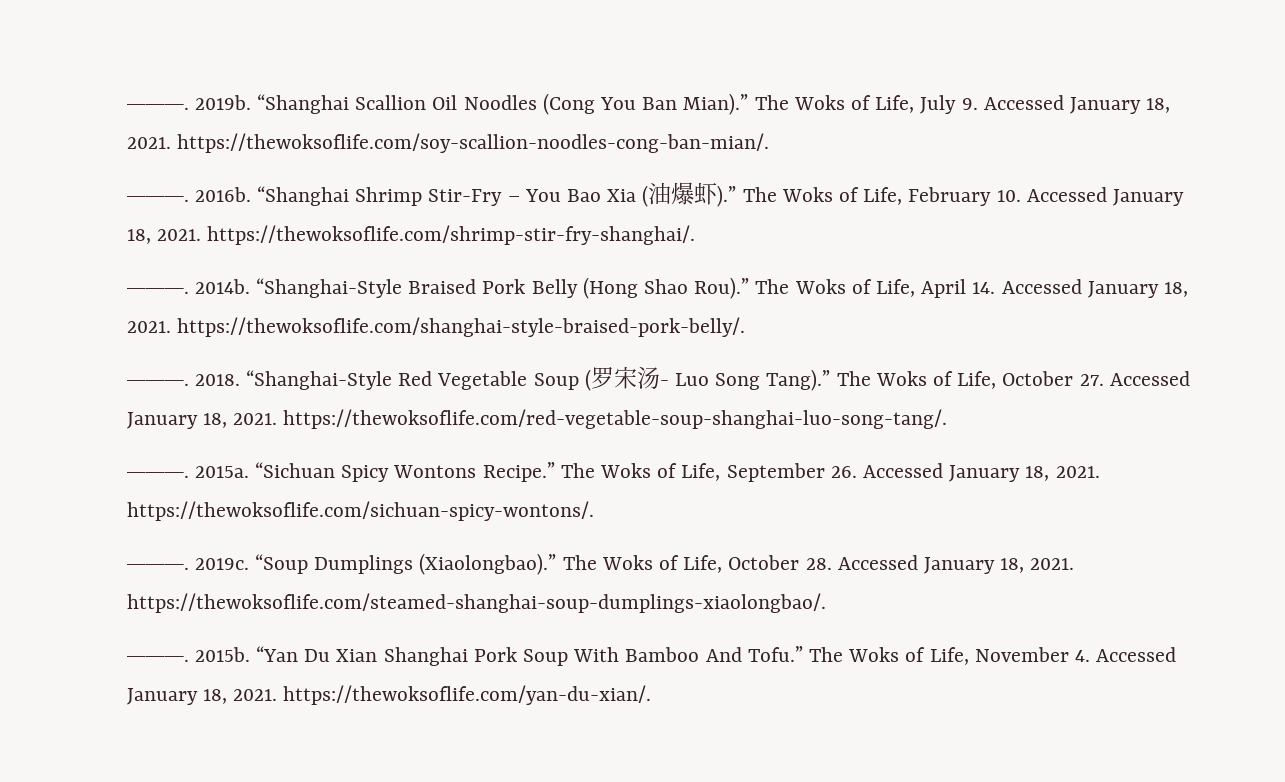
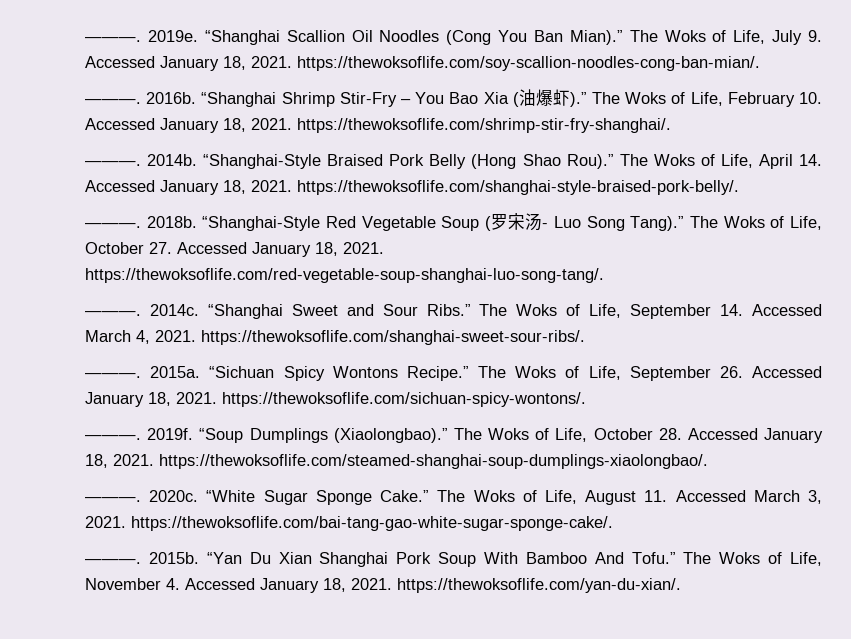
- ―――. 2019b.
+ ―――. 2019e.
- 2018.
+ 2018b.
+ ―――. 2014c. “Shanghai Sweet and Sour Ribs.” The Woks of Life, September 14. Accessed March 4, 2021. https://thewoksoflife.com/shanghai-sweet-sour-ribs/.
- 2019c.
+ 2019f.
+ ―――. 2020c. “White Sugar Sponge Cake.” The Woks of Life, August 11. Accessed March 3, 2021. https://thewoksoflife.com/bai-tang-gao-white-sugar-sponge-cake/.

